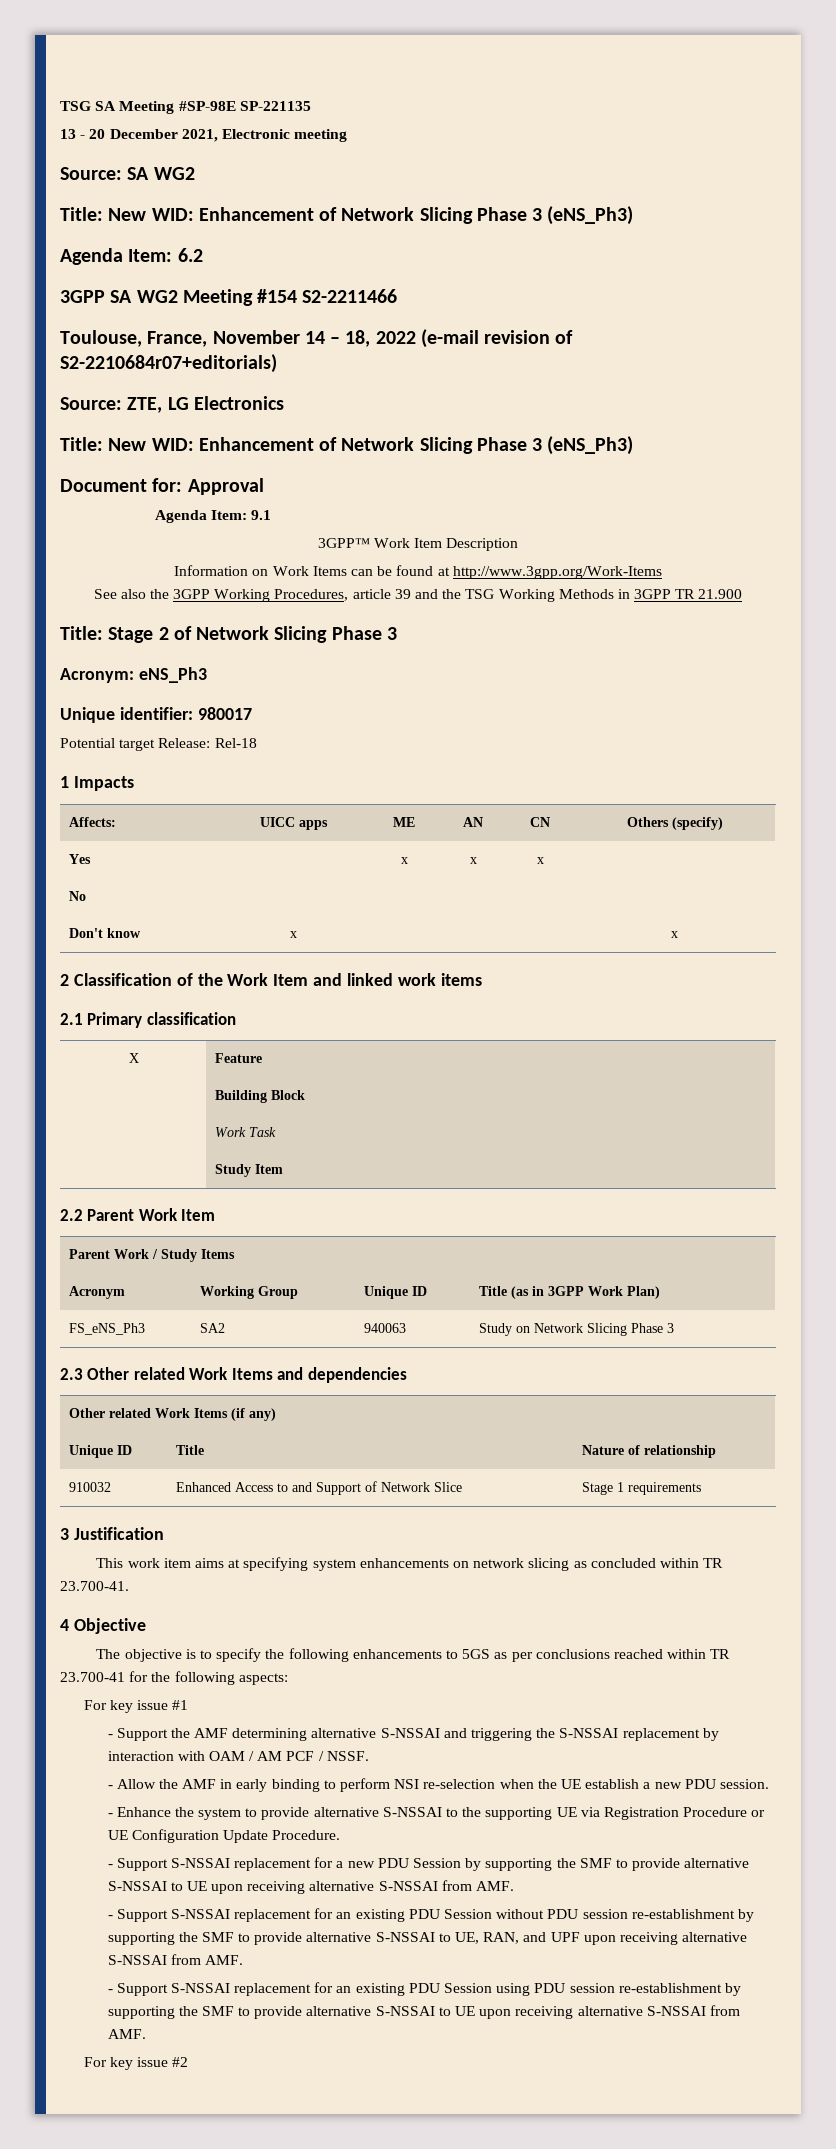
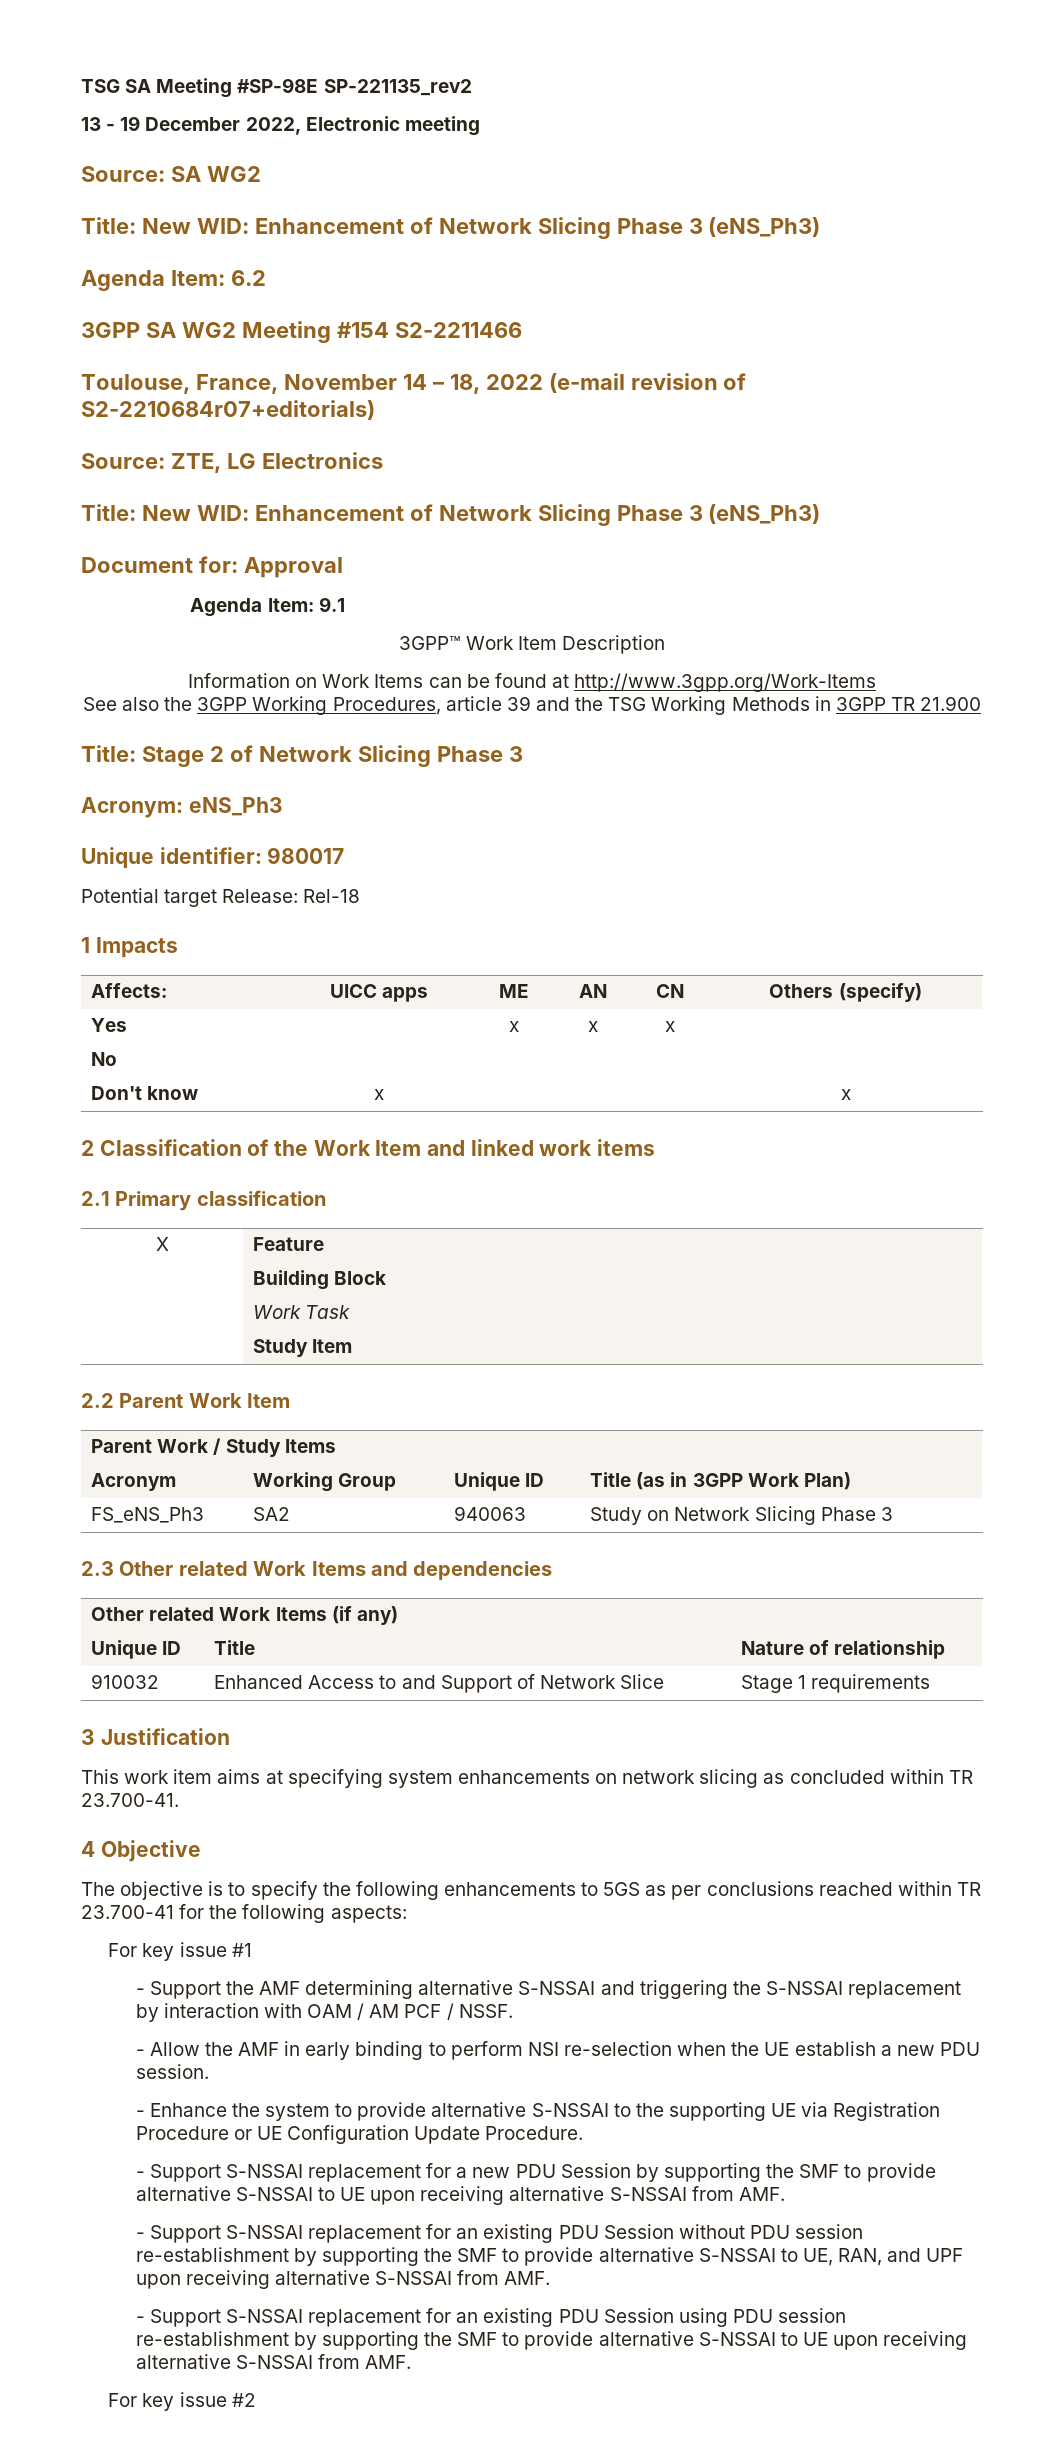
- TSG SA Meeting #SP-98E SP-221135
+ TSG SA Meeting #SP-98E SP-221135_rev2
- 13 - 20 December 2021, Electronic meeting
+ 13 - 19 December 2022, Electronic meeting

